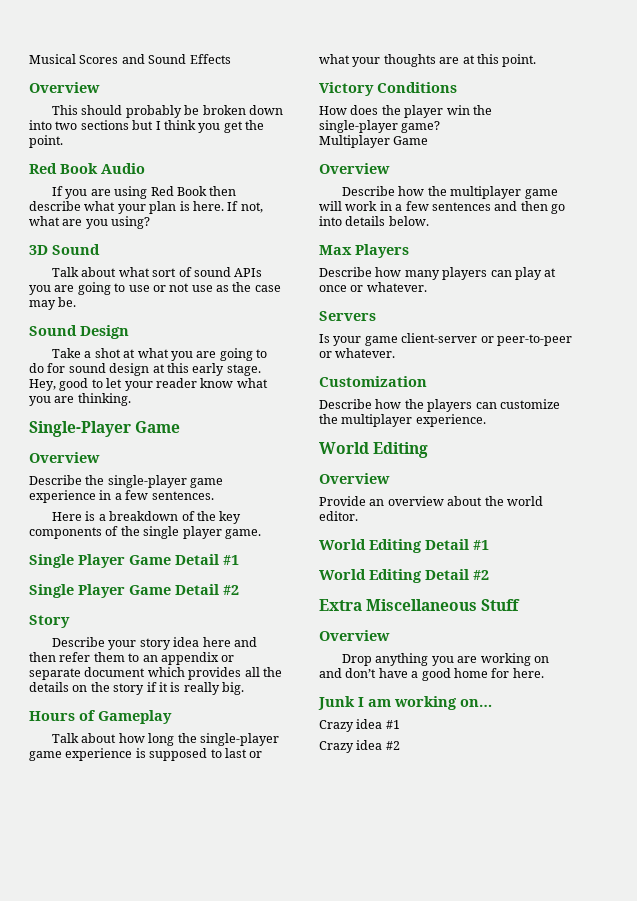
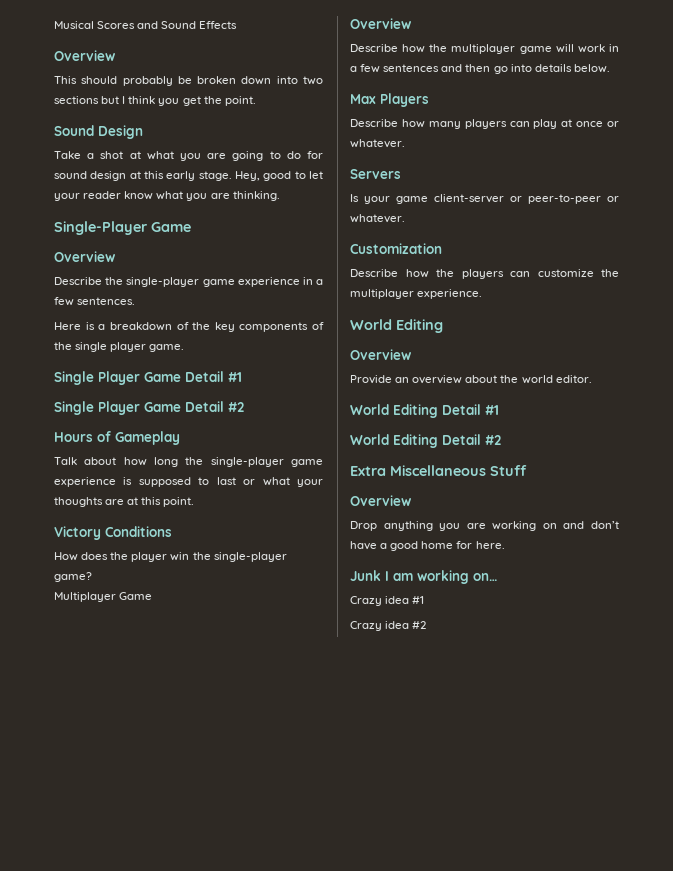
- Red Book Audio
- If you are using Red Book then describe what your plan is here. If not, what are you using?
- 3D Sound
- Talk about what sort of sound APIs you are going to use or not use as the case may be.
- Story
- Describe your story idea here and then refer them to an appendix or separate document which provides all the details on the story if it is really big.

